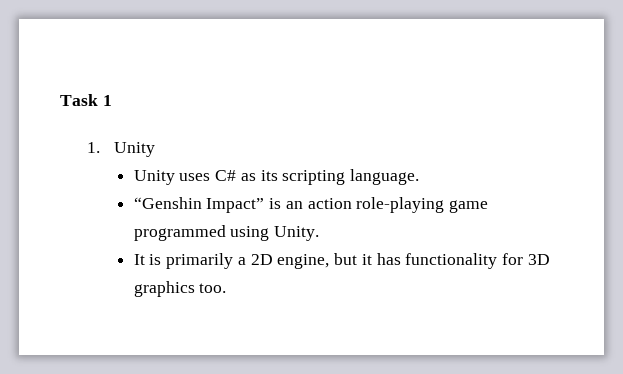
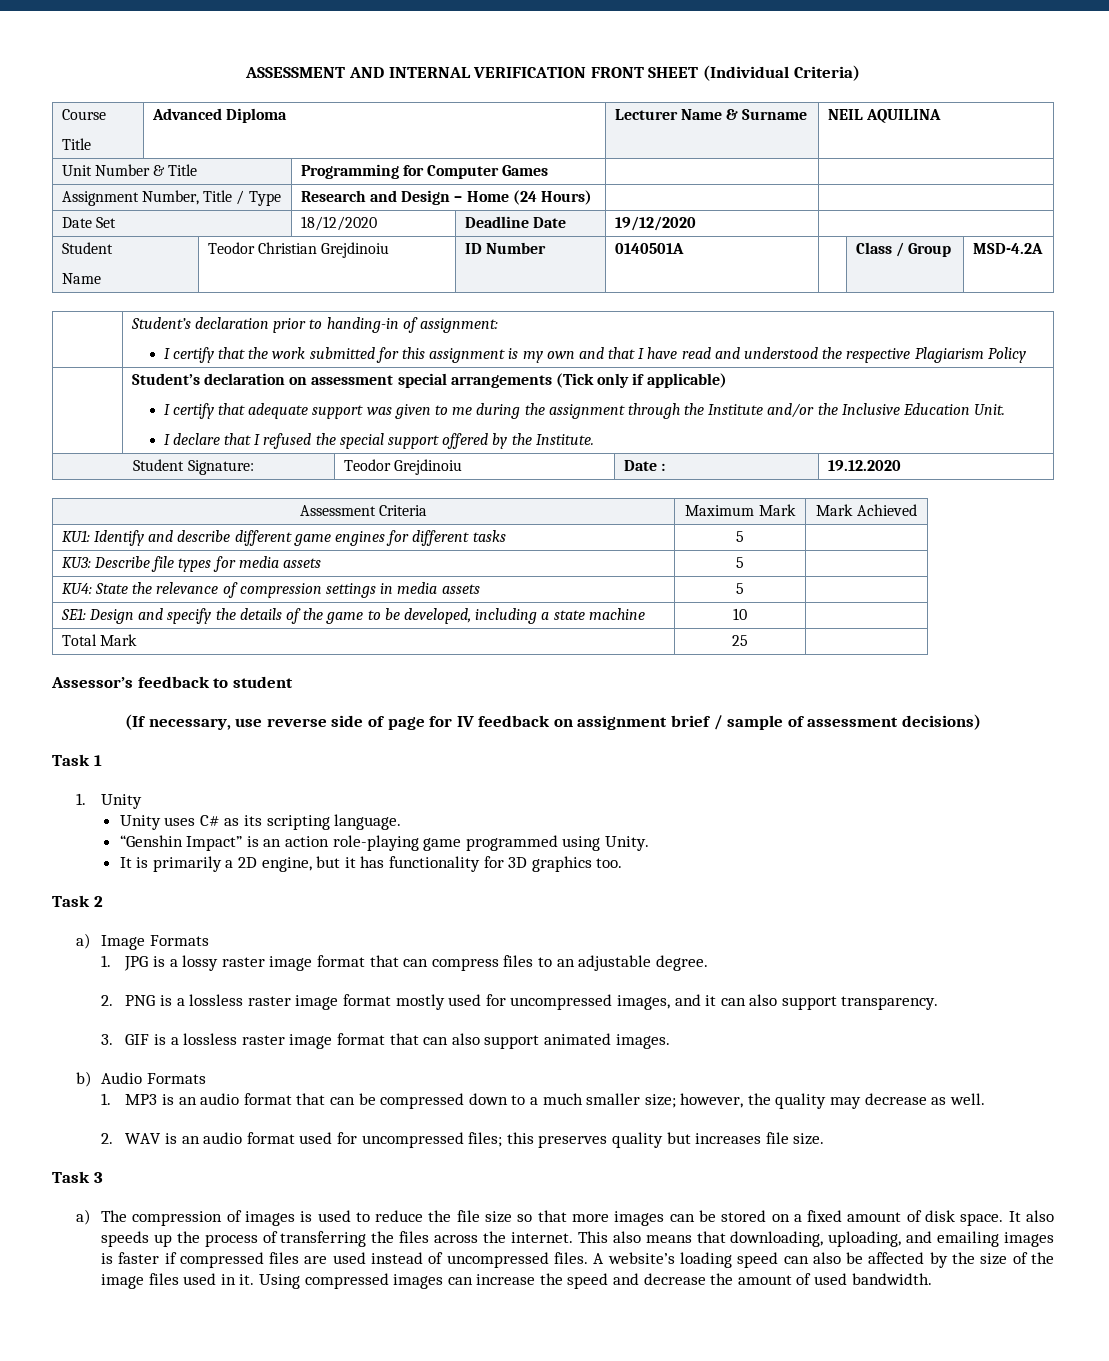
+ ASSESSMENT AND INTERNAL VERIFICATION FRONT SHEET (Individual Criteria)
+ Course
+ Title | Advanced Diploma | Lecturer Name & Surname | NEIL AQUILINA
+ Unit Number & Title | Programming for Computer Games | |
+ Assignment Number, Title / Type | Research and Design – Home (24 Hours) | |
+ Date Set | 18/12/2020 | Deadline Date | 19/12/2020 |
+ Student
+ Name | Teodor Christian Grejdinoiu | ID Number | 0140501A | | Class / Group | MSD-4.2A
+ | Student’s declaration prior to handing-in of assignment:
+ I certify that the work submitted for this assignment is my own and that I have read and understood the respective Plagiarism Policy
+ | Student’s declaration on assessment special arrangements (Tick only if applicable)
+ I certify that adequate support was given to me during the assignment through the Institute and/or the Inclusive Education Unit.
+ I declare that I refused the special support offered by the Institute.
+ Student Signature: | Teodor Grejdinoiu | Date : | 19.12.2020
+ Assessment Criteria | Maximum Mark | Mark Achieved
+ KU1: Identify and describe different game engines for different tasks | 5 |
+ KU3: Describe file types for media assets | 5 |
+ KU4: State the relevance of compression settings in media assets | 5 |
+ SE1: Design and specify the details of the game to be developed, including a state machine | 10 |
+ Total Mark | 25 |
+ Assessor’s feedback to student
+ (If necessary, use reverse side of page for IV feedback on assignment brief / sample of assessment decisions)
+ Task 2
+ a) Image Formats
+ 1. JPG is a lossy raster image format that can compress files to an adjustable degree.
+ 2. PNG is a lossless raster image format mostly used for uncompressed images, and it can also support transparency.
+ 3. GIF is a lossless raster image format that can also support animated images.
+ b) Audio Formats
+ 1. MP3 is an audio format that can be compressed down to a much smaller size; however, the quality may decrease as well.
+ 2. WAV is an audio format used for uncompressed files; this preserves quality but increases file size.
+ Task 3
+ a) The compression of images is used to reduce the file size so that more images can be stored on a fixed amount of disk space. It also speeds up the process of transferring the files across the internet. This also means that downloading, uploading, and emailing images is faster if compressed files are used instead of uncompressed files. A website’s loading speed can also be affected by the size of the image files used in it. Using compressed images can increase the speed and decrease the amount of used bandwidth.

